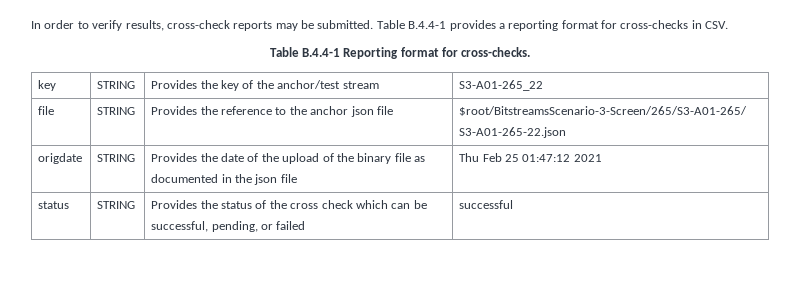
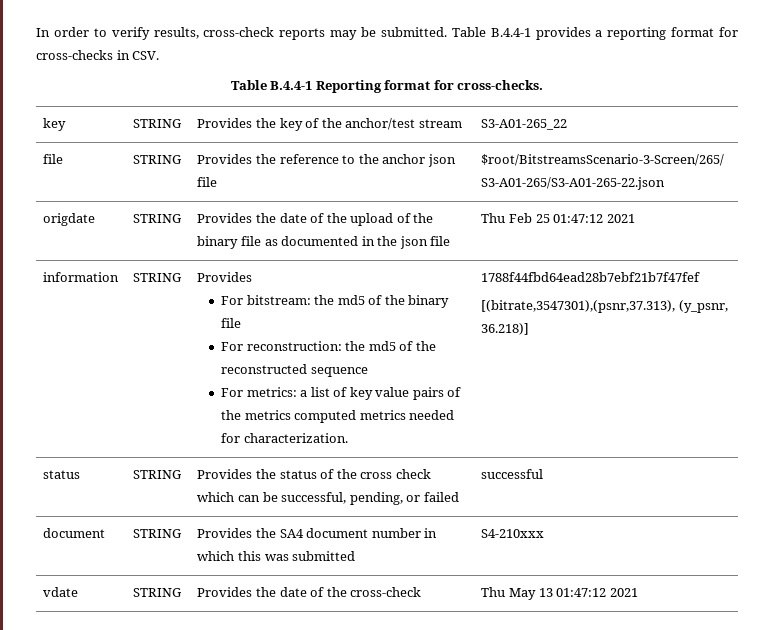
+ information | STRING | Provides
+ For bitstream: the md5 of the binary file
+ For reconstruction: the md5 of the reconstructed sequence
+ For metrics: a list of key value pairs of the metrics computed metrics needed for characterization. | 1788f44fbd64ead28b7ebf21b7f47fef
+ [(bitrate,3547301),(psnr,37.313), (y_psnr, 36.218)]
+ document | STRING | Provides the SA4 document number in which this was submitted | S4-210xxx
+ vdate | STRING | Provides the date of the cross-check | Thu May 13 01:47:12 2021

